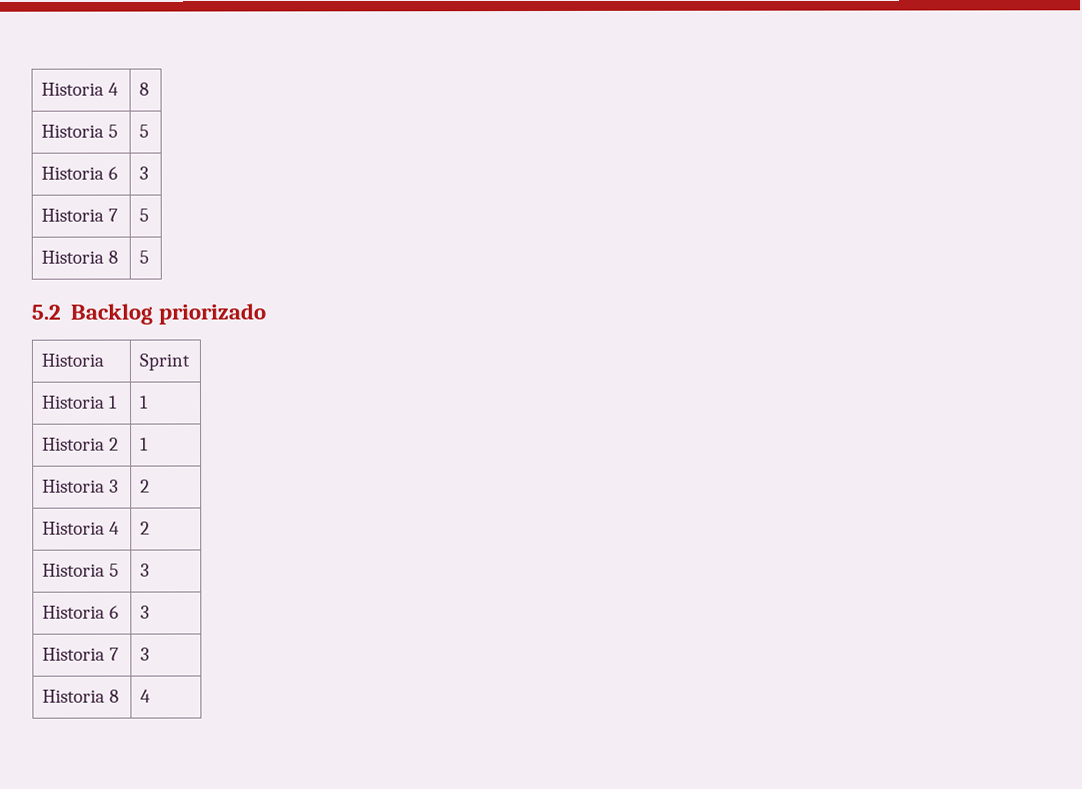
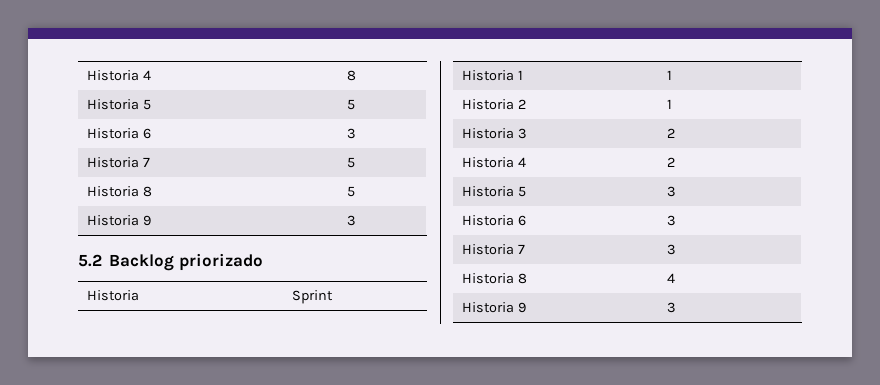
  Historia 8 | 5
+ Historia 9 | 3
  Historia 8 | 4
+ Historia 9 | 3

